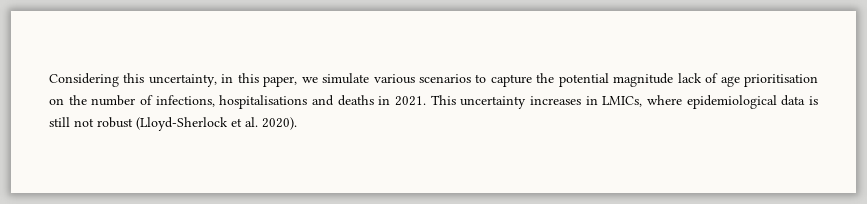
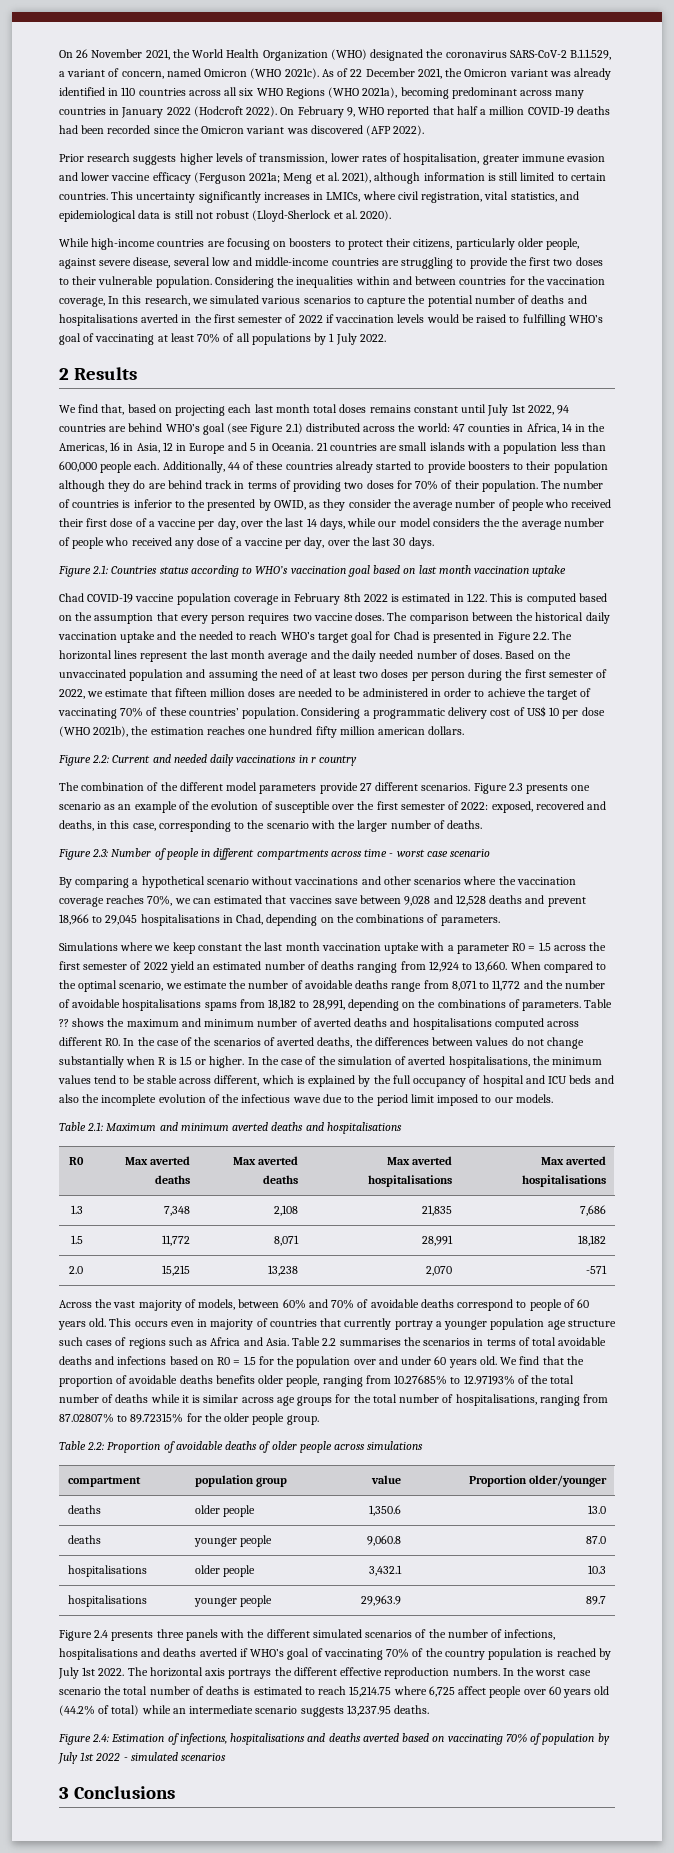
- Considering this uncertainty, in this paper, we simulate various scenarios to capture the potential magnitude lack of age prioritisation on the number of infections, hospitalisations and deaths in 2021.
+ On 26 November 2021, the World Health Organization (WHO) designated the coronavirus SARS-CoV-2 B.1.1.529, a variant of concern, named Omicron (WHO 2021c). As of 22 December 2021, the Omicron variant was already identified in 110 countries across all six WHO Regions (WHO 2021a), becoming predominant across many countries in January 2022 (Hodcroft 2022). On February 9, WHO reported that half a million COVID-19 deaths had been recorded since the Omicron variant was discovered (AFP 2022).
+ Prior research suggests higher levels of transmission, lower rates of hospitalisation, greater immune evasion and lower vaccine efficacy (Ferguson 2021a; Meng et al. 2021), although information is still limited to certain countries.
- This uncertainty increases in LMICs, where epidemiological data is still not robust (Lloyd-Sherlock et al. 2020).
+ This uncertainty significantly increases in LMICs, where civil registration, vital statistics, and epidemiological data is still not robust (Lloyd-Sherlock et al. 2020).
+ While high-income countries are focusing on boosters to protect their citizens, particularly older people, against severe disease, several low and middle-income countries are struggling to provide the first two doses to their vulnerable population. Considering the inequalities within and between countries for the vaccination coverage, In this research, we simulated various scenarios to capture the potential number of deaths and hospitalisations averted in the first semester of 2022 if vaccination levels would be raised to fulfilling WHO’s goal of vaccinating at least 70% of all populations by 1 July 2022.
+ 2 Results
+ We find that, based on projecting each last month total doses remains constant until July 1st 2022, 94 countries are behind WHO’s goal (see Figure 2.1) distributed across the world: 47 counties in Africa, 14 in the Americas, 16 in Asia, 12 in Europe and 5 in Oceania. 21 countries are small islands with a population less than 600,000 people each. Additionally, 44 of these countries already started to provide boosters to their population although they do are behind track in terms of providing two doses for 70% of their population. The number of countries is inferior to the presented by OWID, as they consider the average number of people who received their first dose of a vaccine per day, over the last 14 days, while our model considers the the average number of people who received any dose of a vaccine per day, over the last 30 days.
+ Figure 2.1: Countries status according to WHO’s vaccination goal based on last month vaccination uptake
+ Chad COVID-19 vaccine population coverage in February 8th 2022 is estimated in 1.22. This is computed based on the assumption that every person requires two vaccine doses. The comparison between the historical daily vaccination uptake and the needed to reach WHO’s target goal for Chad is presented in Figure 2.2. The horizontal lines represent the last month average and the daily needed number of doses. Based on the unvaccinated population and assuming the need of at least two doses per person during the first semester of 2022, we estimate that fifteen million doses are needed to be administered in order to achieve the target of vaccinating 70% of these countries’ population. Considering a programmatic delivery cost of US$ 10 per dose (WHO 2021b), the estimation reaches one hundred fifty million american dollars.
+ Figure 2.2: Current and needed daily vaccinations in r country
+ The combination of the different model parameters provide 27 different scenarios. Figure 2.3 presents one scenario as an example of the evolution of susceptible over the first semester of 2022: exposed, recovered and deaths, in this case, corresponding to the scenario with the larger number of deaths.
+ Figure 2.3: Number of people in different compartments across time - worst case scenario
+ By comparing a hypothetical scenario without vaccinations and other scenarios where the vaccination coverage reaches 70%, we can estimated that vaccines save between 9,028 and 12,528 deaths and prevent 18,966 to 29,045 hospitalisations in Chad, depending on the combinations of parameters.
+ Simulations where we keep constant the last month vaccination uptake with a parameter R0 = 1.5 across the first semester of 2022 yield an estimated number of deaths ranging from 12,924 to 13,660. When compared to the optimal scenario, we estimate the number of avoidable deaths range from 8,071 to 11,772 and the number of avoidable hospitalisations spams from 18,182 to 28,991, depending on the combinations of parameters. Table ?? shows the maximum and minimum number of averted deaths and hospitalisations computed across different R0. In the case of the scenarios of averted deaths, the differences between values do not change substantially when R is 1.5 or higher. In the case of the simulation of averted hospitalisations, the minimum values tend to be stable across different, which is explained by the full occupancy of hospital and ICU beds and also the incomplete evolution of the infectious wave due to the period limit imposed to our models.
+ Table 2.1: Maximum and minimum averted deaths and hospitalisations
+ R0 | Max averted deaths | Max averted deaths | Max averted hospitalisations | Max averted hospitalisations
+ 1.3 | 7,348 | 2,108 | 21,835 | 7,686
+ 1.5 | 11,772 | 8,071 | 28,991 | 18,182
+ 2.0 | 15,215 | 13,238 | 2,070 | -571
+ Across the vast majority of models, between 60% and 70% of avoidable deaths correspond to people of 60 years old. This occurs even in majority of countries that currently portray a younger population age structure such cases of regions such as Africa and Asia. Table 2.2 summarises the scenarios in terms of total avoidable deaths and infections based on R0 = 1.5 for the population over and under 60 years old. We find that the proportion of avoidable deaths benefits older people, ranging from 10.27685% to 12.97193% of the total number of deaths while it is similar across age groups for the total number of hospitalisations, ranging from 87.02807% to 89.72315% for the older people group.
+ Table 2.2: Proportion of avoidable deaths of older people across simulations
+ compartment | population group | value | Proportion older/younger
+ deaths | older people | 1,350.6 | 13.0
+ deaths | younger people | 9,060.8 | 87.0
+ hospitalisations | older people | 3,432.1 | 10.3
+ hospitalisations | younger people | 29,963.9 | 89.7
+ Figure 2.4 presents three panels with the different simulated scenarios of the number of infections, hospitalisations and deaths averted if WHO’s goal of vaccinating 70% of the country population is reached by July 1st 2022. The horizontal axis portrays the different effective reproduction numbers. In the worst case scenario the total number of deaths is estimated to reach 15,214.75 where 6,725 affect people over 60 years old (44.2% of total) while an intermediate scenario suggests 13,237.95 deaths.
+ Figure 2.4: Estimation of infections, hospitalisations and deaths averted based on vaccinating 70% of population by July 1st 2022 - simulated scenarios
+ 3 Conclusions

